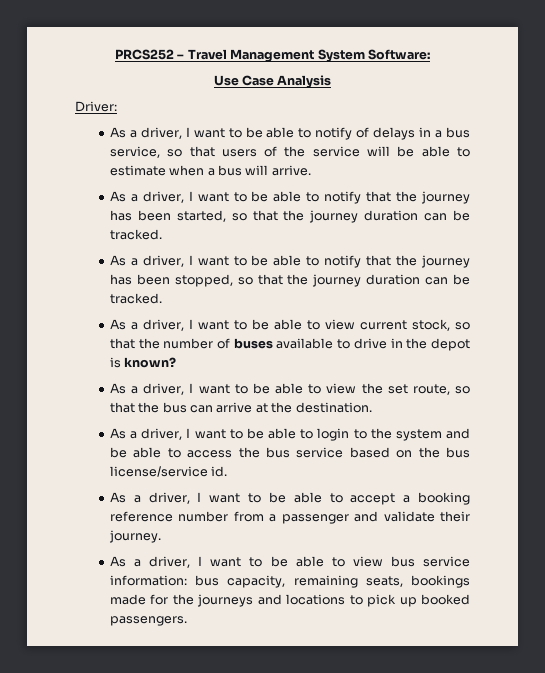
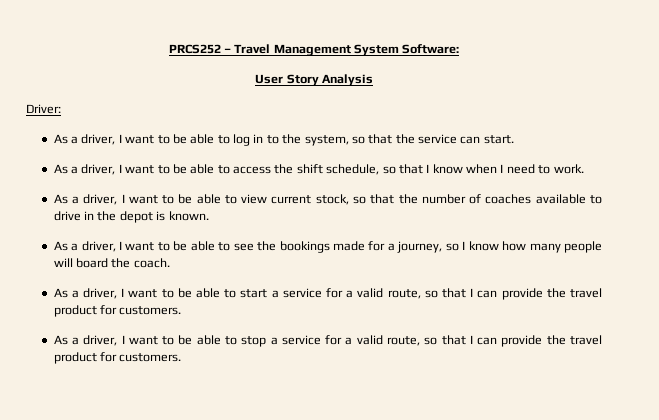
- Use Case Analysis
+ User Story Analysis
- As a driver, I want to be able to notify of delays in a bus service, so that users of the service will be able to estimate when a bus will arrive.
- As a driver, I want to be able to notify that the journey has been started, so that the journey duration can be tracked.
- As a driver, I want to be able to notify that the journey has been stopped, so that the journey duration can be tracked.
+ As a driver, I want to be able to log in to the system, so that the service can start.
+ As a driver, I want to be able to access the shift schedule, so that I know when I need to work.
- As a driver, I want to be able to view current stock, so that the number of buses available to drive in the depot is known?
- As a driver, I want to be able to view the set route, so that the bus can arrive at the destination.
- As a driver, I want to be able to login to the system and be able to access the bus service based on the bus license/service id.
- As a driver, I want to be able to accept a booking reference number from a passenger and validate their journey.
- As a driver, I want to be able to view bus service information: bus capacity, remaining seats, bookings made for the journeys and locations to pick up booked passengers.
+ As a driver, I want to be able to view current stock, so that the number of coaches available to drive in the depot is known.
+ As a driver, I want to be able to see the bookings made for a journey, so I know how many people will board the coach.
+ As a driver, I want to be able to start a service for a valid route, so that I can provide the travel product for customers.
+ As a driver, I want to be able to stop a service for a valid route, so that I can provide the travel product for customers.

